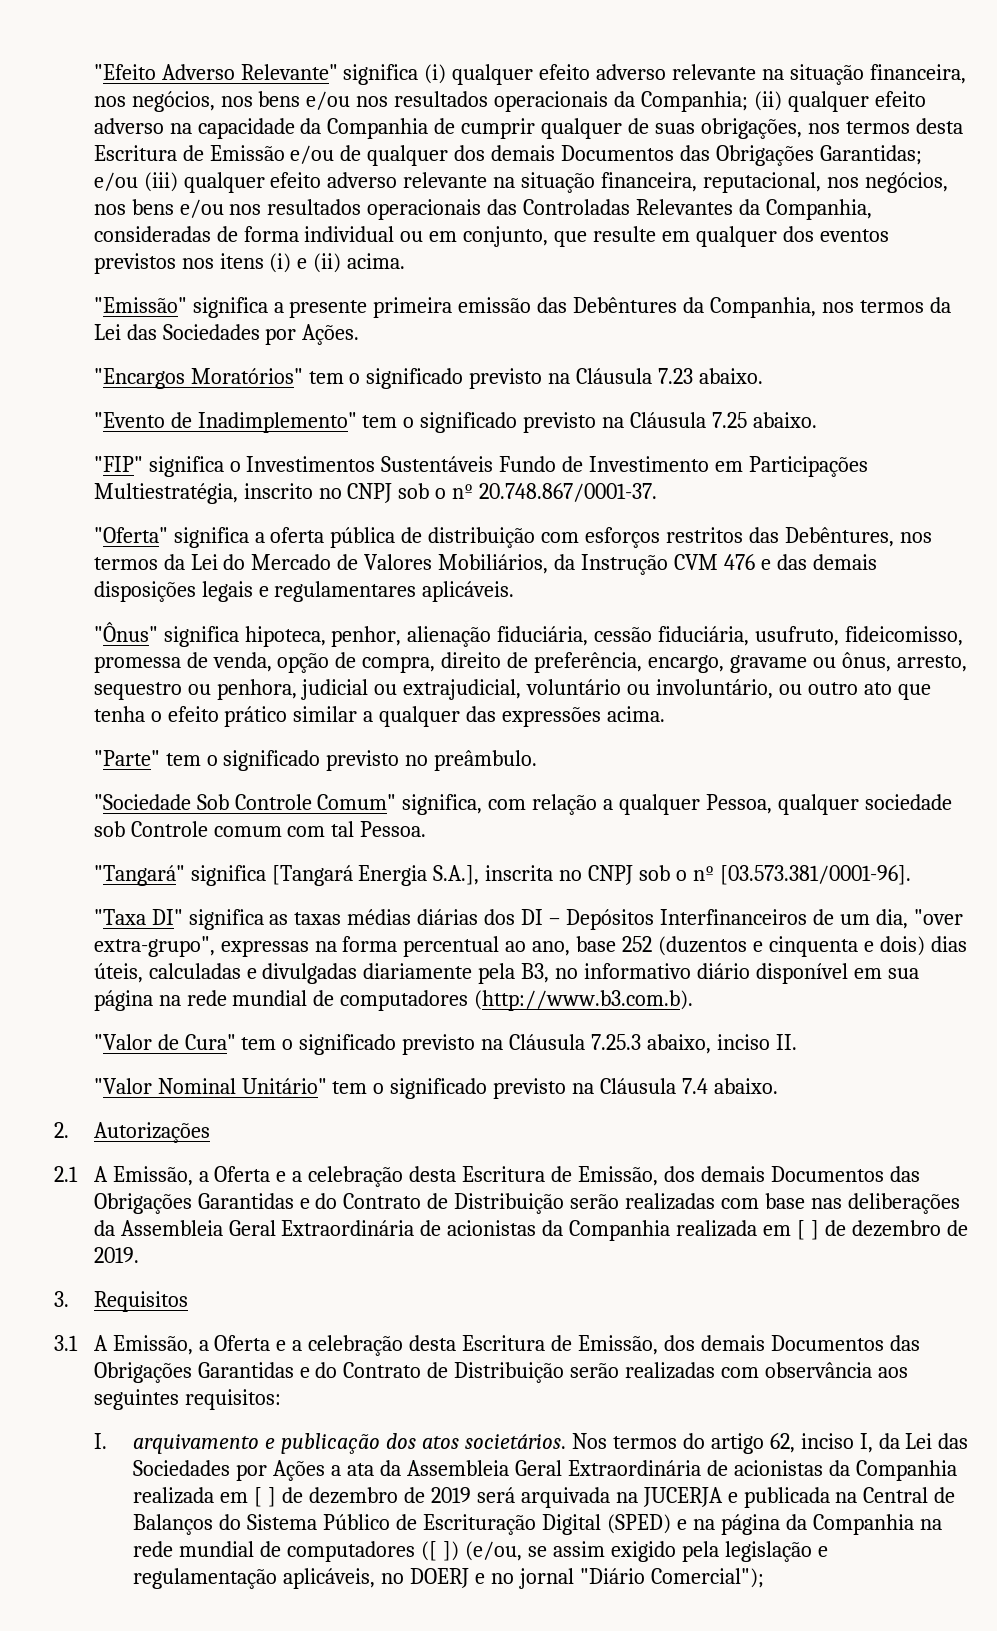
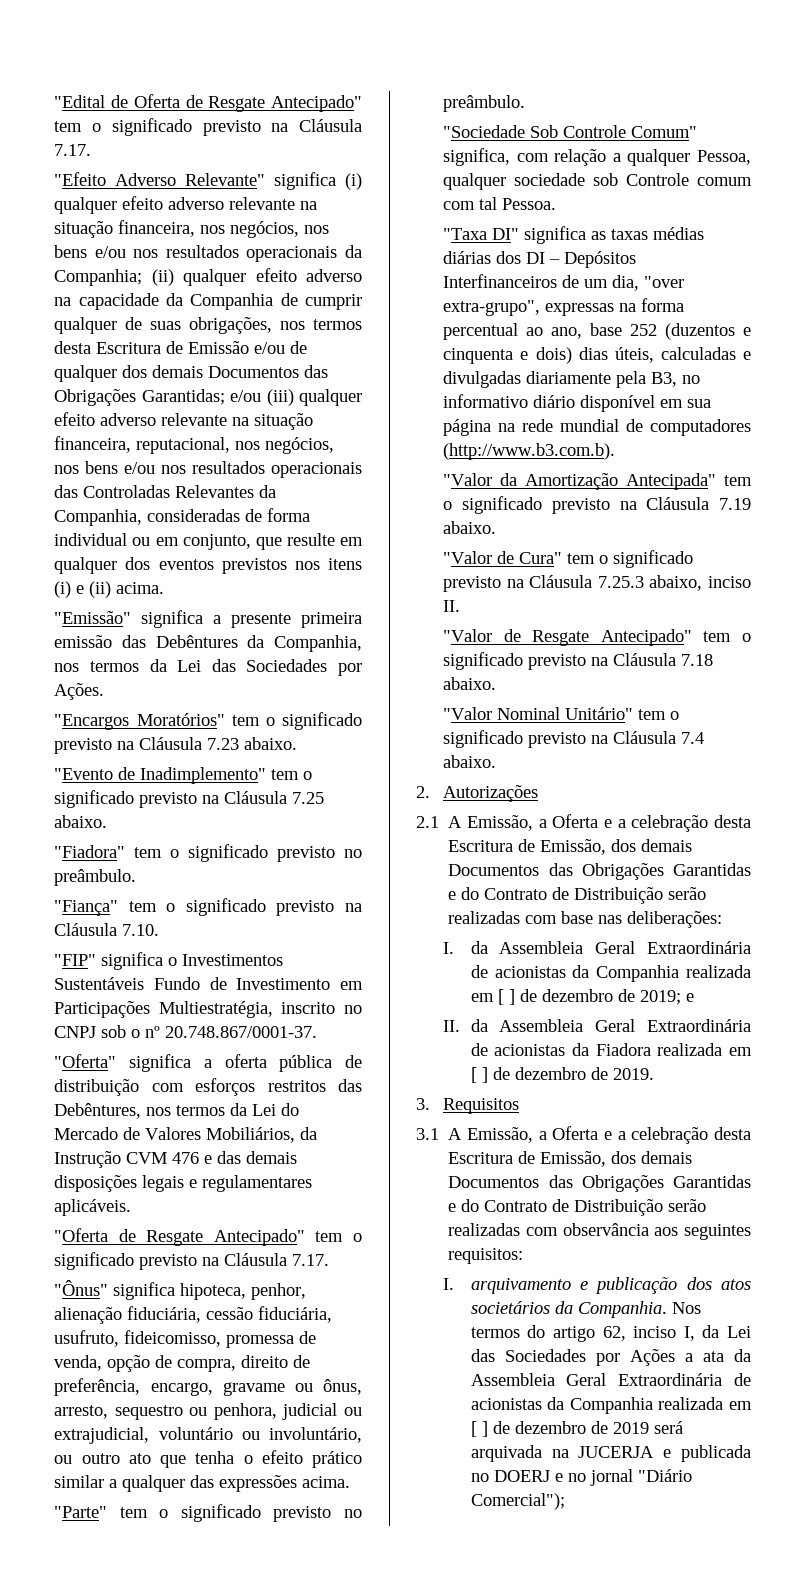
+ "Edital de Oferta de Resgate Antecipado" tem o significado previsto na Cláusula 7.17.
+ "Fiadora" tem o significado previsto no preâmbulo.
+ "Fiança" tem o significado previsto na Cláusula 7.10.
+ "Oferta de Resgate Antecipado" tem o significado previsto na Cláusula 7.17.
- "Tangará" significa [Tangará Energia S.A.], inscrita no CNPJ sob o nº [03.573.381/0001-96].
+ "Valor da Amortização Antecipada" tem o significado previsto na Cláusula 7.19 abaixo.
+ "Valor de Resgate Antecipado" tem o significado previsto na Cláusula 7.18 abaixo.
- 2.1 A Emissão, a Oferta e a celebração desta Escritura de Emissão, dos demais Documentos das Obrigações Garantidas e do Contrato de Distribuição serão realizadas com base nas deliberações da Assembleia Geral Extraordinária de acionistas da Companhia realizada em [ ] de dezembro de 2019.
+ 2.1 A Emissão, a Oferta e a celebração desta Escritura de Emissão, dos demais Documentos das Obrigações Garantidas e do Contrato de Distribuição serão realizadas com base nas deliberações:
+ I. da Assembleia Geral Extraordinária de acionistas da Companhia realizada em [ ] de dezembro de 2019; e
+ II. da Assembleia Geral Extraordinária de acionistas da Fiadora realizada em [ ] de dezembro de 2019.
- I. arquivamento e publicação dos atos societários.
+ I. arquivamento e publicação dos atos societários da Companhia.
- Nos termos do artigo 62, inciso I, da Lei das Sociedades por Ações a ata da Assembleia Geral Extraordinária de acionistas da Companhia realizada em [ ] de dezembro de 2019 será arquivada na JUCERJA e publicada na Central de Balanços do Sistema Público de Escrituração Digital (SPED) e na página da Companhia na rede mundial de computadores ([ ]) (e/ou, se assim exigido pela legislação e regulamentação aplicáveis, no DOERJ e no jornal "Diário Comercial");
+ Nos termos do artigo 62, inciso I, da Lei das Sociedades por Ações a ata da Assembleia Geral Extraordinária de acionistas da Companhia realizada em [ ] de dezembro de 2019 será arquivada na JUCERJA e publicada no DOERJ e no jornal "Diário Comercial");

